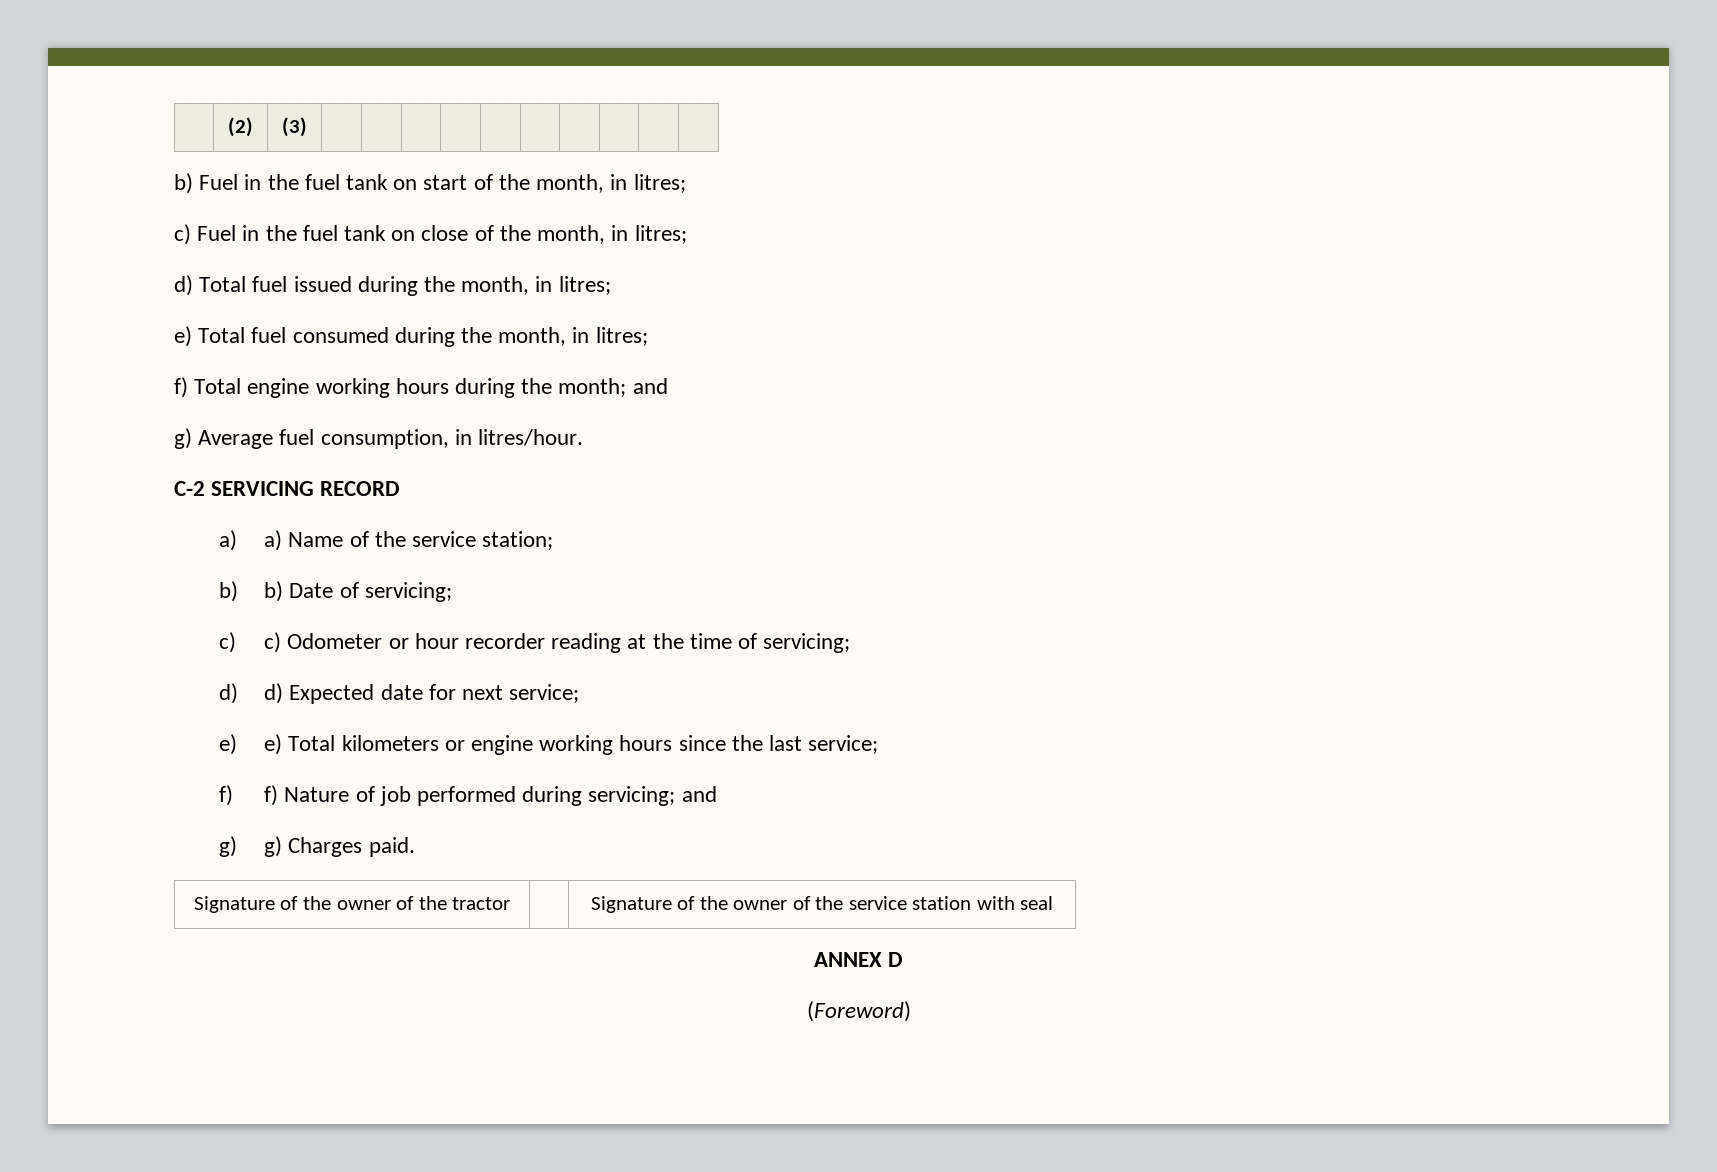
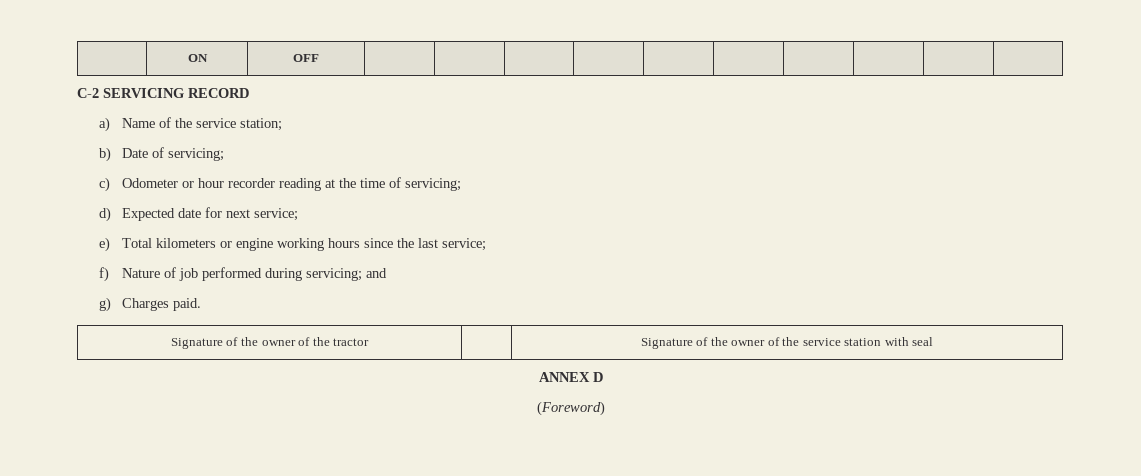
- | (2) | (3) | | | | | | | | | |
- b) Fuel in the fuel tank on start of the month, in litres;
- c) Fuel in the fuel tank on close of the month, in litres;
- d) Total fuel issued during the month, in litres;
- e) Total fuel consumed during the month, in litres;
- f) Total engine working hours during the month; and
- g) Average fuel consumption, in litres/hour.
+ | ON | OFF | | | | | | | | | |
- a) a) Name of the service station;
+ a) Name of the service station;
- b) b) Date of servicing;
+ b) Date of servicing;
- c) c) Odometer or hour recorder reading at the time of servicing;
+ c) Odometer or hour recorder reading at the time of servicing;
- d) d) Expected date for next service;
+ d) Expected date for next service;
- e) e) Total kilometers or engine working hours since the last service;
+ e) Total kilometers or engine working hours since the last service;
- f) f) Nature of job performed during servicing; and
+ f) Nature of job performed during servicing; and
- g) g) Charges paid.
+ g) Charges paid.

